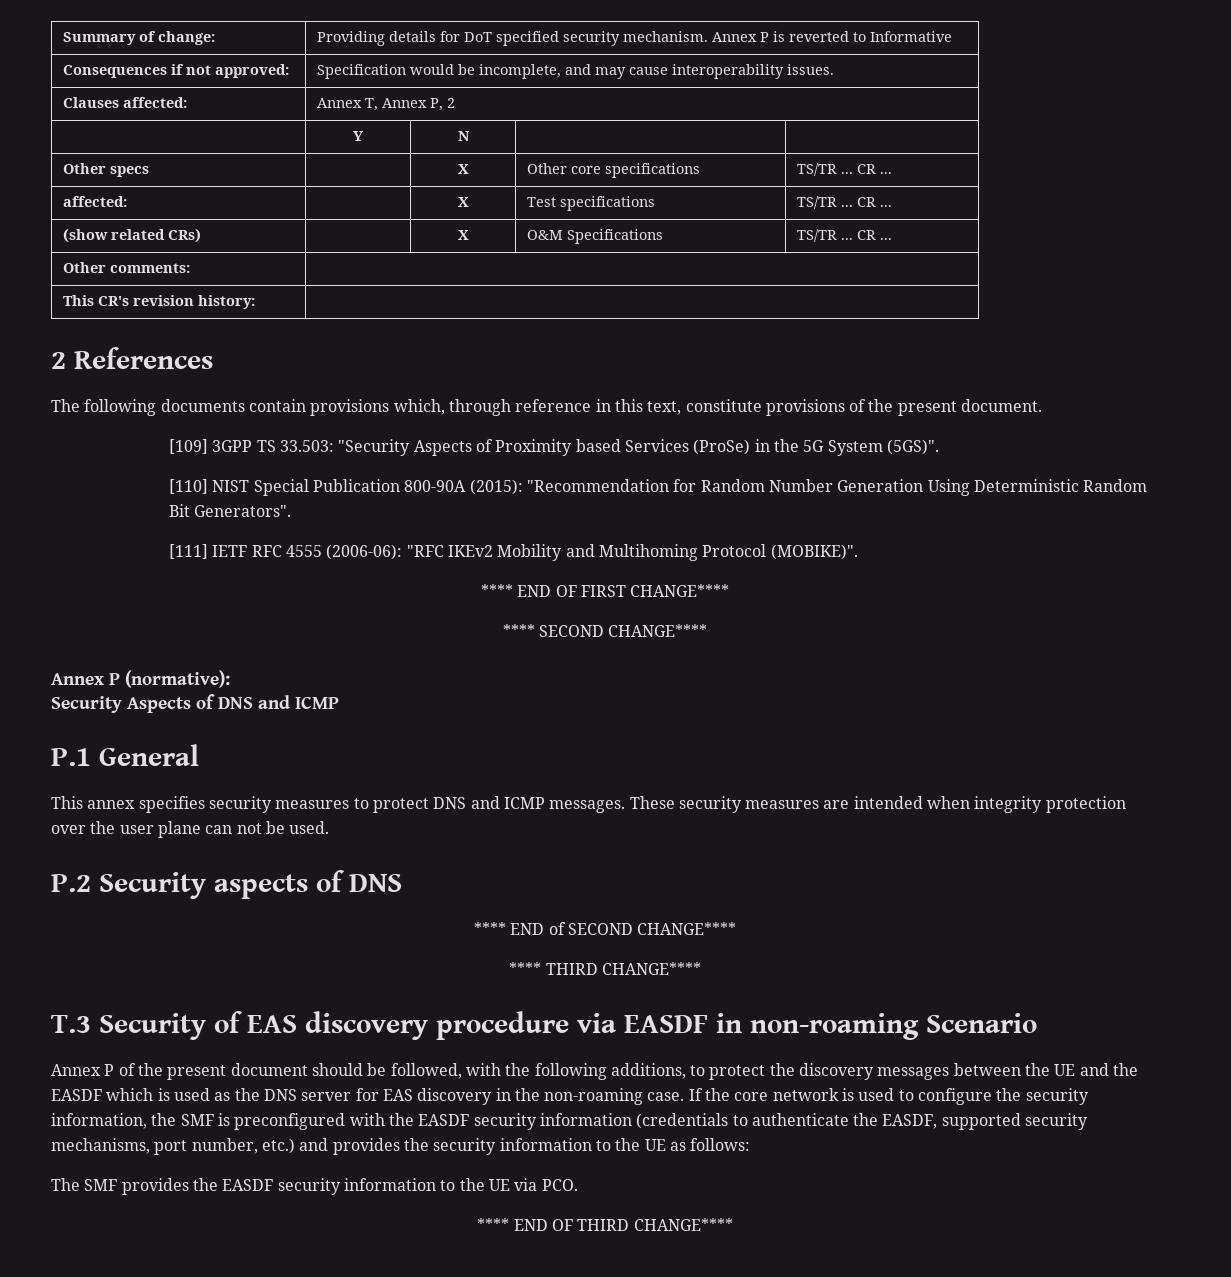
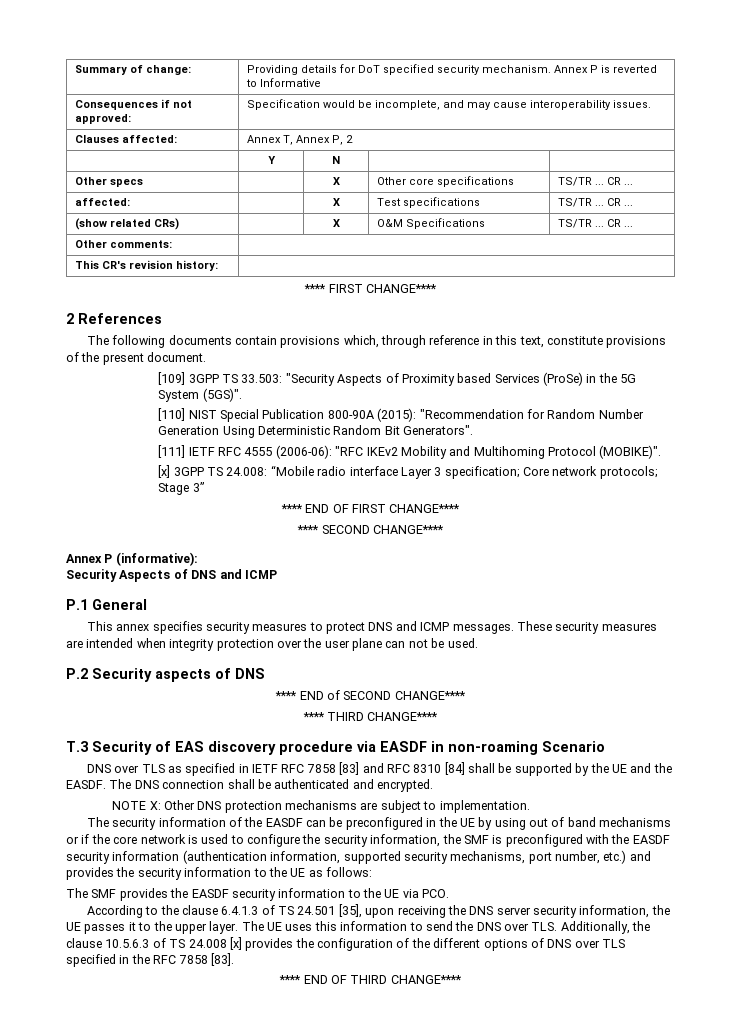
+ **** FIRST CHANGE****
+ [x] 3GPP TS 24.008: “Mobile radio interface Layer 3 specification; Core network protocols; Stage 3”
- Annex P (normative):
+ Annex P (informative):
- Annex P of the present document should be followed, with the following additions, to protect the discovery messages between the UE and the EASDF which is used as the DNS server for EAS discovery in the non-roaming case. If the core network is used to configure the security information, the SMF is preconfigured with the EASDF security information (credentials to authenticate the EASDF, supported security mechanisms, port number, etc.) and provides the security information to the UE as follows:
+ DNS over TLS as specified in IETF RFC 7858 [83] and RFC 8310 [84] shall be supported by the UE and the EASDF. The DNS connection shall be authenticated and encrypted.
+ NOTE X: Other DNS protection mechanisms are subject to implementation.
+ The security information of the EASDF can be preconfigured in the UE by using out of band mechanisms or if the core network is used to configure the security information, the SMF is preconfigured with the EASDF security information (authentication information, supported security mechanisms, port number, etc.) and provides the security information to the UE as follows:
+ According to the clause 6.4.1.3 of TS 24.501 [35], upon receiving the DNS server security information, the UE passes it to the upper layer. The UE uses this information to send the DNS over TLS. Additionally, the clause 10.5.6.3 of TS 24.008 [x] provides the configuration of the different options of DNS over TLS specified in the RFC 7858 [83].

